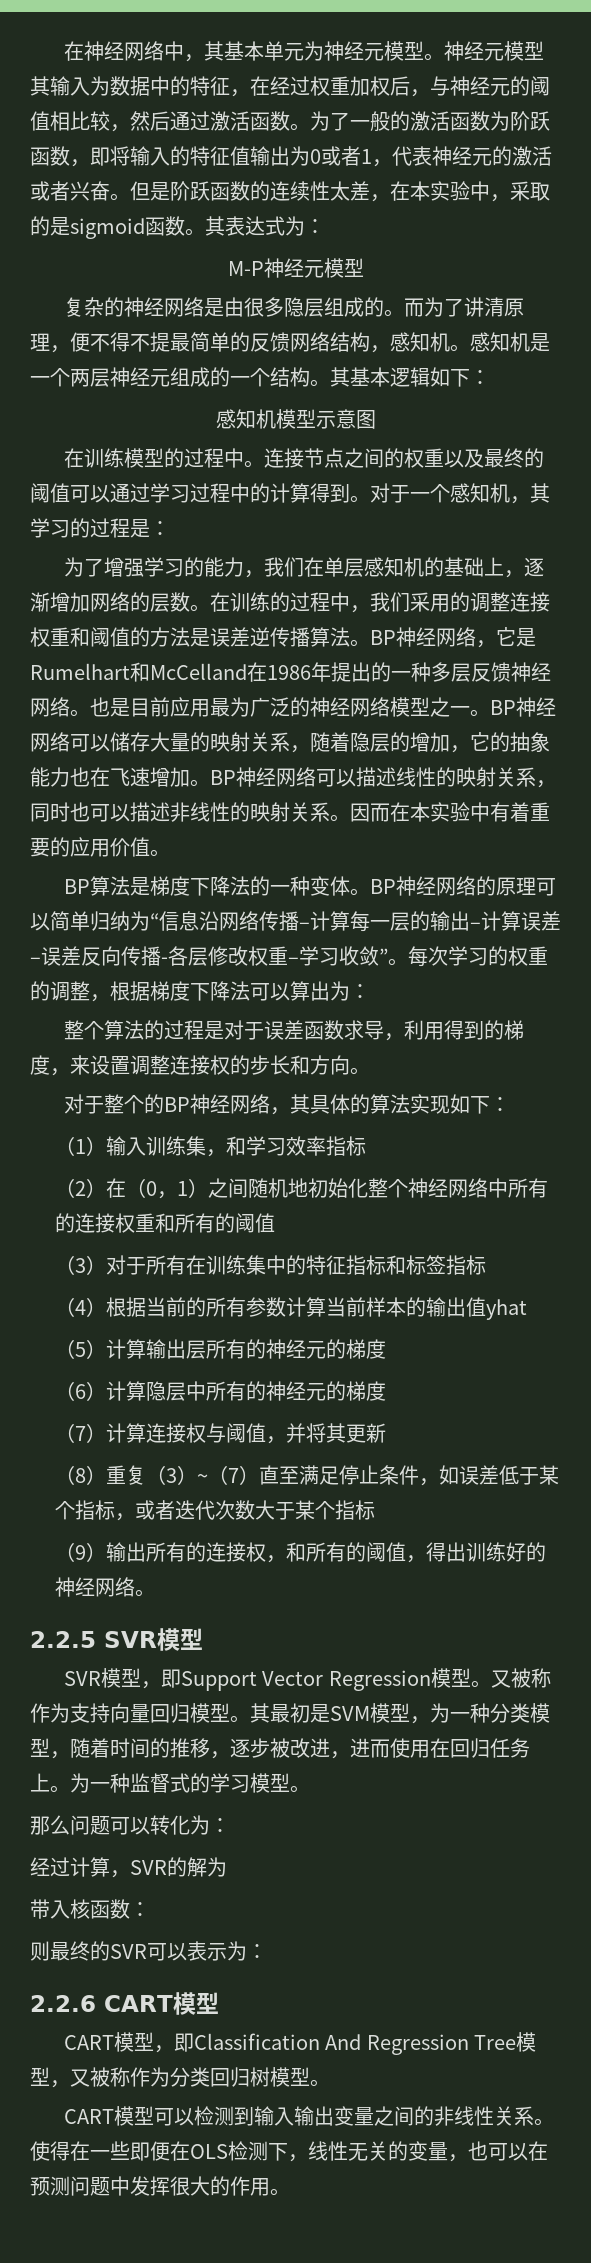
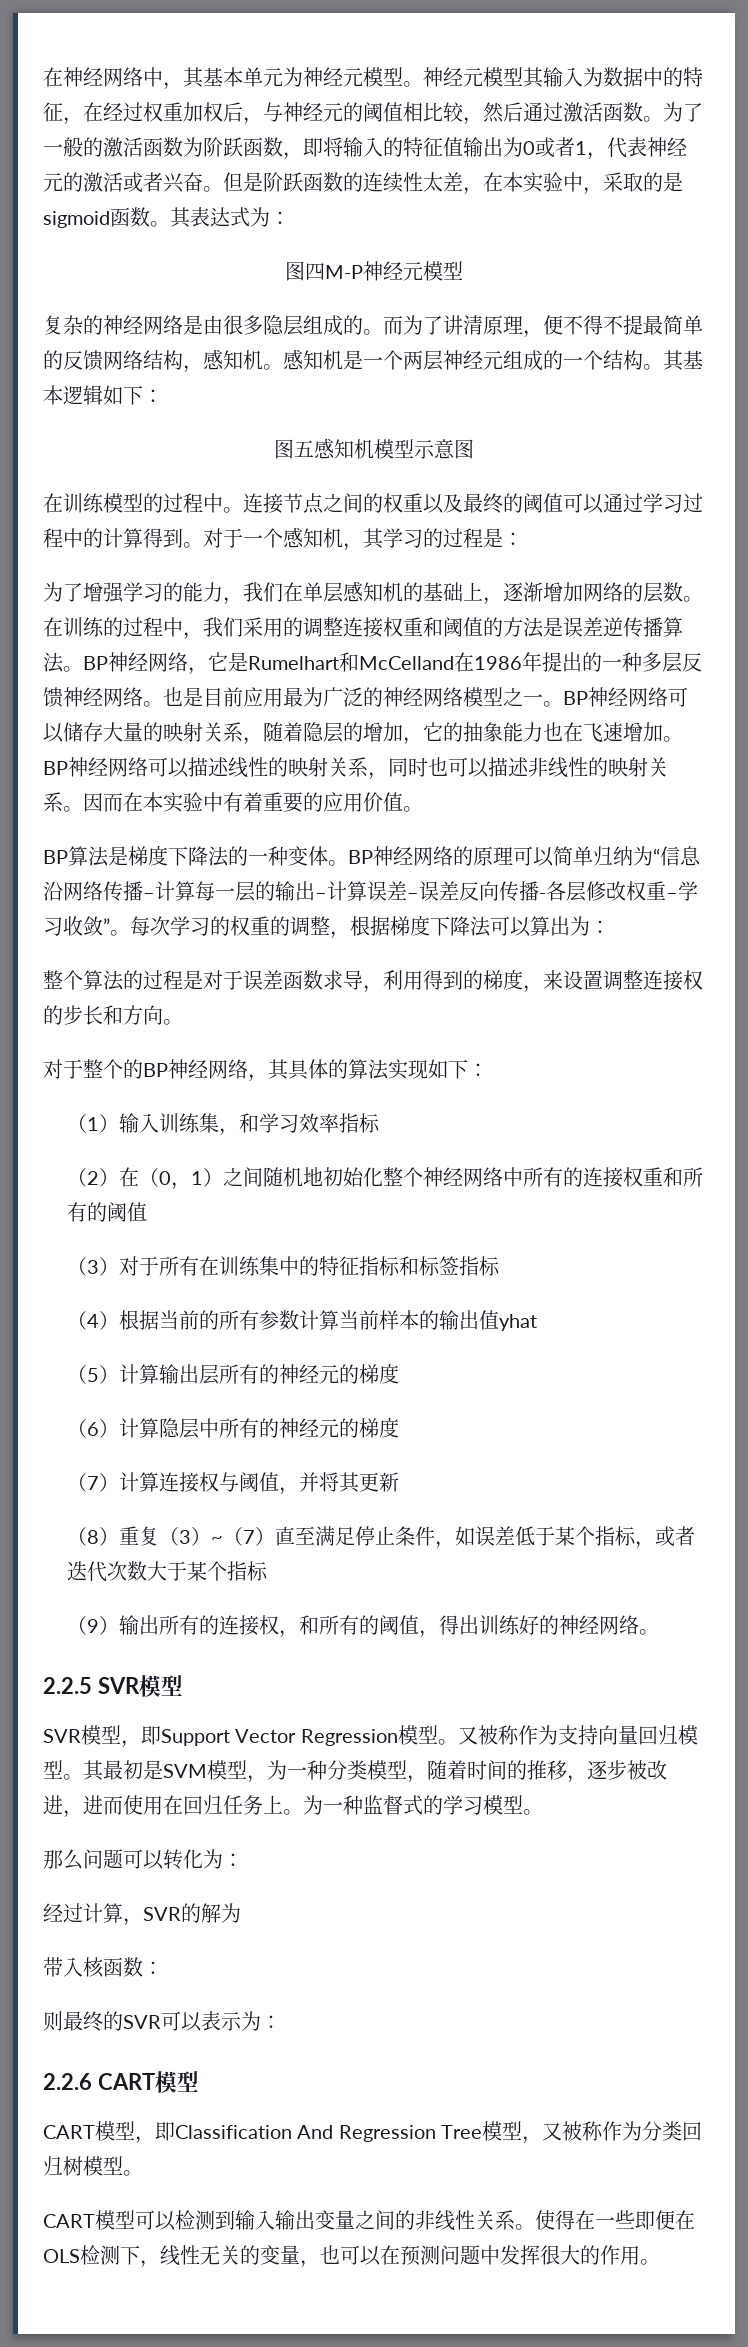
- M-P神经元模型
+ 图四M-P神经元模型
- 感知机模型示意图
+ 图五感知机模型示意图

